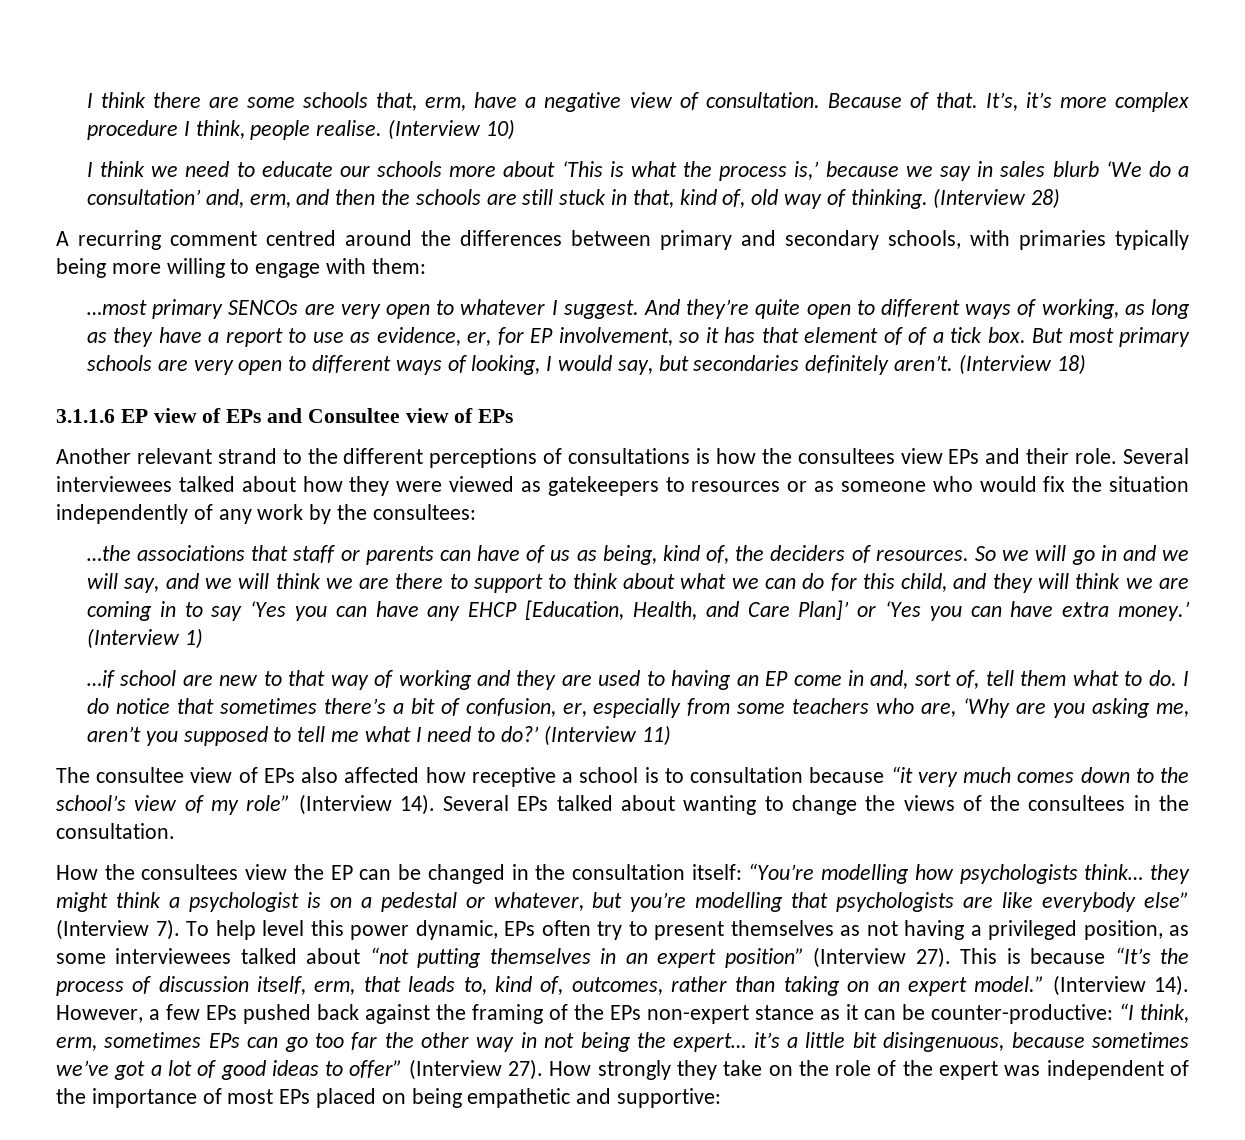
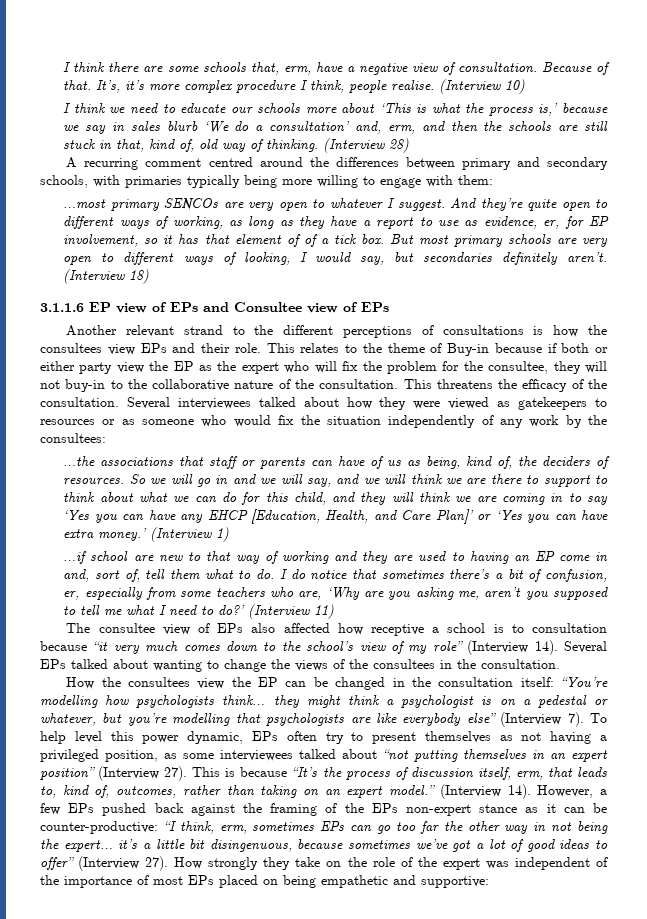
+ This relates to the theme of Buy-in because if both or either party view the EP as the expert who will fix the problem for the consultee, they will not buy-in to the collaborative nature of the consultation. This threatens the efficacy of the consultation.

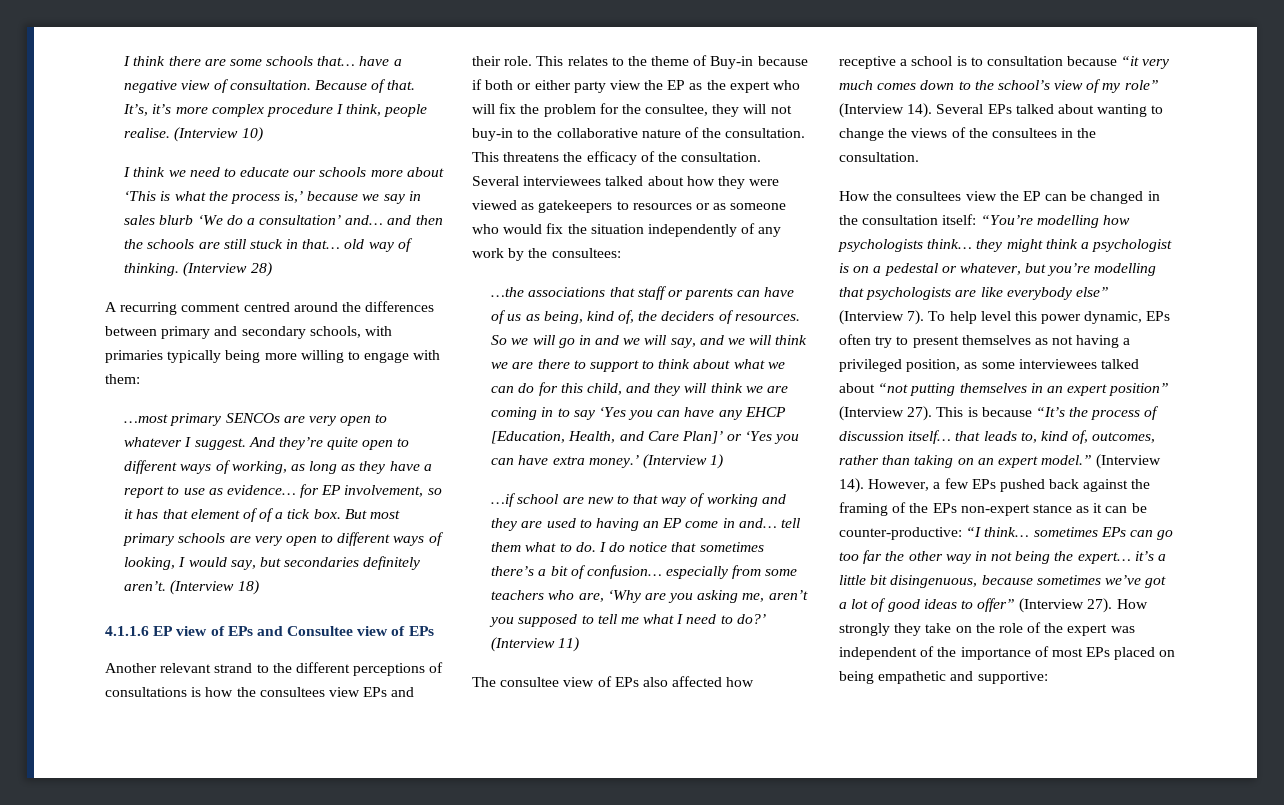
- I think there are some schools that, erm, have a negative view of consultation.
+ I think there are some schools that… have a negative view of consultation.
- I think we need to educate our schools more about ‘This is what the process is,’ because we say in sales blurb ‘We do a consultation’ and, erm, and then the schools are still stuck in that, kind of, old way of thinking.
+ I think we need to educate our schools more about ‘This is what the process is,’ because we say in sales blurb ‘We do a consultation’ and… and then the schools are still stuck in that… old way of thinking.
- And they’re quite open to different ways of working, as long as they have a report to use as evidence, er, for EP involvement, so it has that element of of a tick box.
+ And they’re quite open to different ways of working, as long as they have a report to use as evidence… for EP involvement, so it has that element of of a tick box.
- 3.1.1.6 EP view of EPs and Consultee view of EPs
+ 4.1.1.6 EP view of EPs and Consultee view of EPs
- …if school are new to that way of working and they are used to having an EP come in and, sort of, tell them what to do.
+ …if school are new to that way of working and they are used to having an EP come in and… tell them what to do.
- I do notice that sometimes there’s a bit of confusion, er, especially from some teachers who are, ‘Why are you asking me, aren’t you supposed to tell me what I need to do?’
+ I do notice that sometimes there’s a bit of confusion… especially from some teachers who are, ‘Why are you asking me, aren’t you supposed to tell me what I need to do?’
- This is because “It’s the process of discussion itself, erm, that leads to, kind of, outcomes, rather than taking on an expert model.”
+ This is because “It’s the process of discussion itself… that leads to, kind of, outcomes, rather than taking on an expert model.”
- However, a few EPs pushed back against the framing of the EPs non-expert stance as it can be counter-productive: “I think, erm, sometimes EPs can go too far the other way in not being the expert… it’s a little bit disingenuous, because sometimes we’ve got a lot of good ideas to offer” (Interview 27).
+ However, a few EPs pushed back against the framing of the EPs non-expert stance as it can be counter-productive: “I think… sometimes EPs can go too far the other way in not being the expert… it’s a little bit disingenuous, because sometimes we’ve got a lot of good ideas to offer” (Interview 27).

